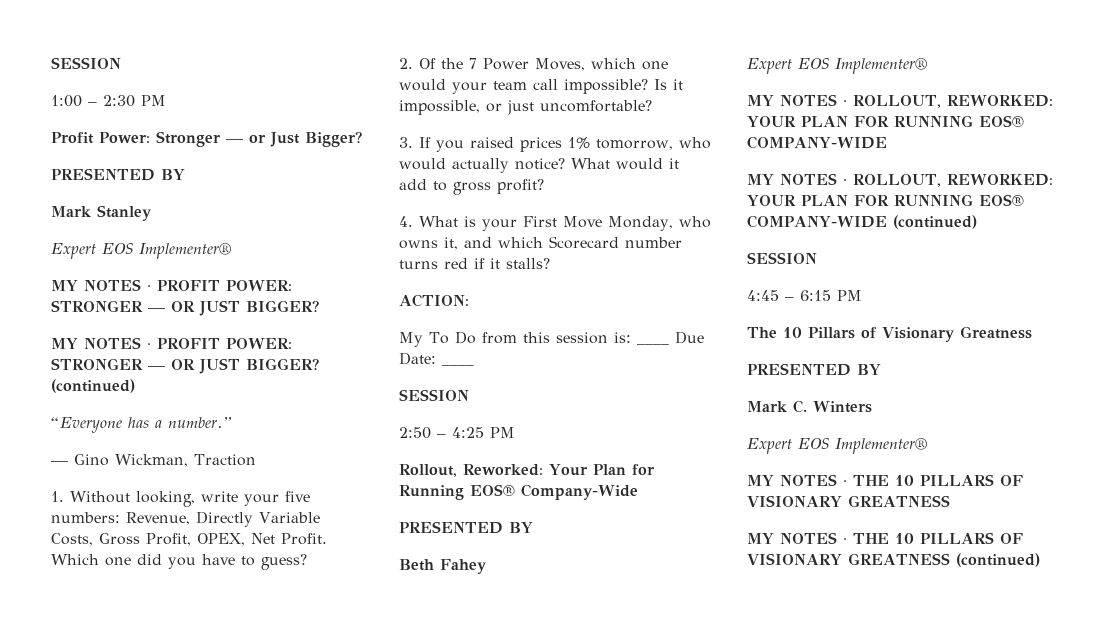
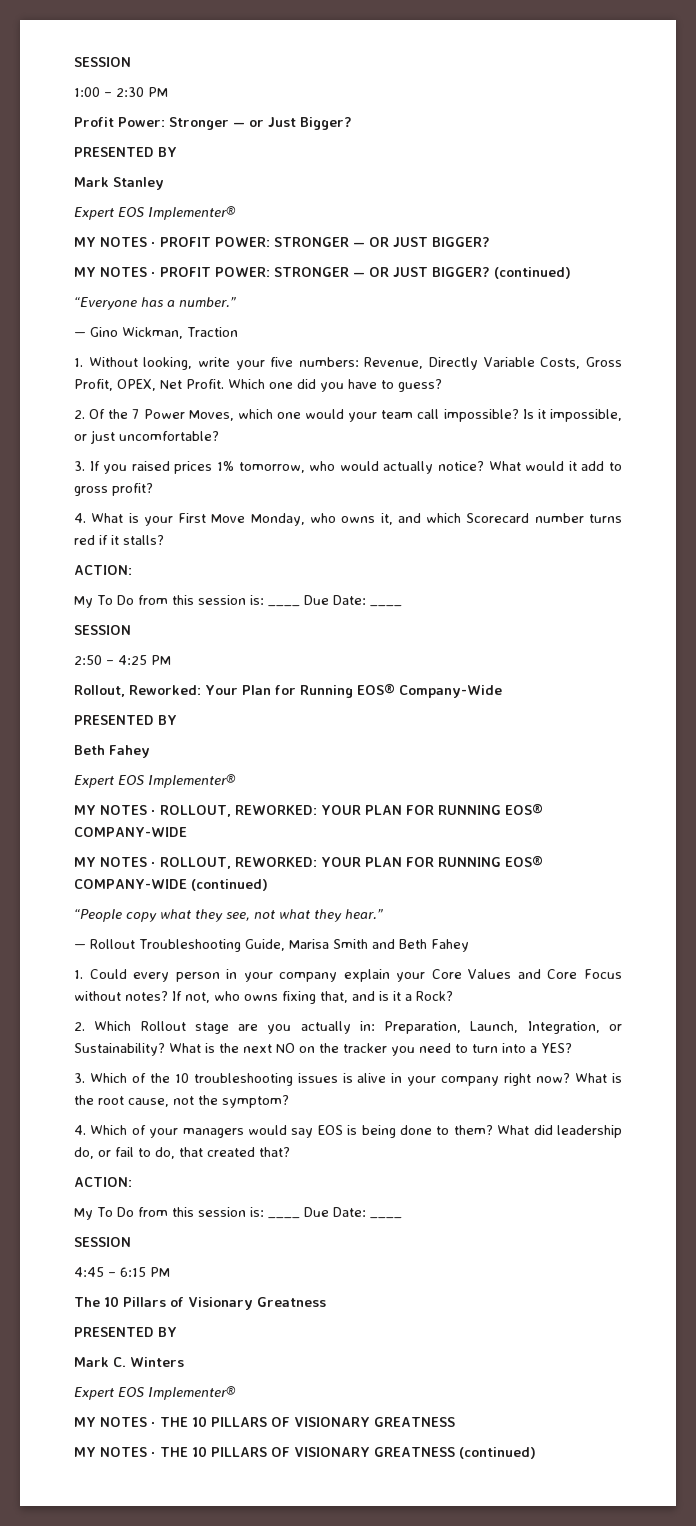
+ “People copy what they see, not what they hear.”
+ — Rollout Troubleshooting Guide, Marisa Smith and Beth Fahey
+ 1. Could every person in your company explain your Core Values and Core Focus without notes? If not, who owns fixing that, and is it a Rock?
+ 2. Which Rollout stage are you actually in: Preparation, Launch, Integration, or Sustainability? What is the next NO on the tracker you need to turn into a YES?
+ 3. Which of the 10 troubleshooting issues is alive in your company right now? What is the root cause, not the symptom?
+ 4. Which of your managers would say EOS is being done to them? What did leadership do, or fail to do, that created that?
+ ACTION:
+ My To Do from this session is: ____ Due Date: ____

